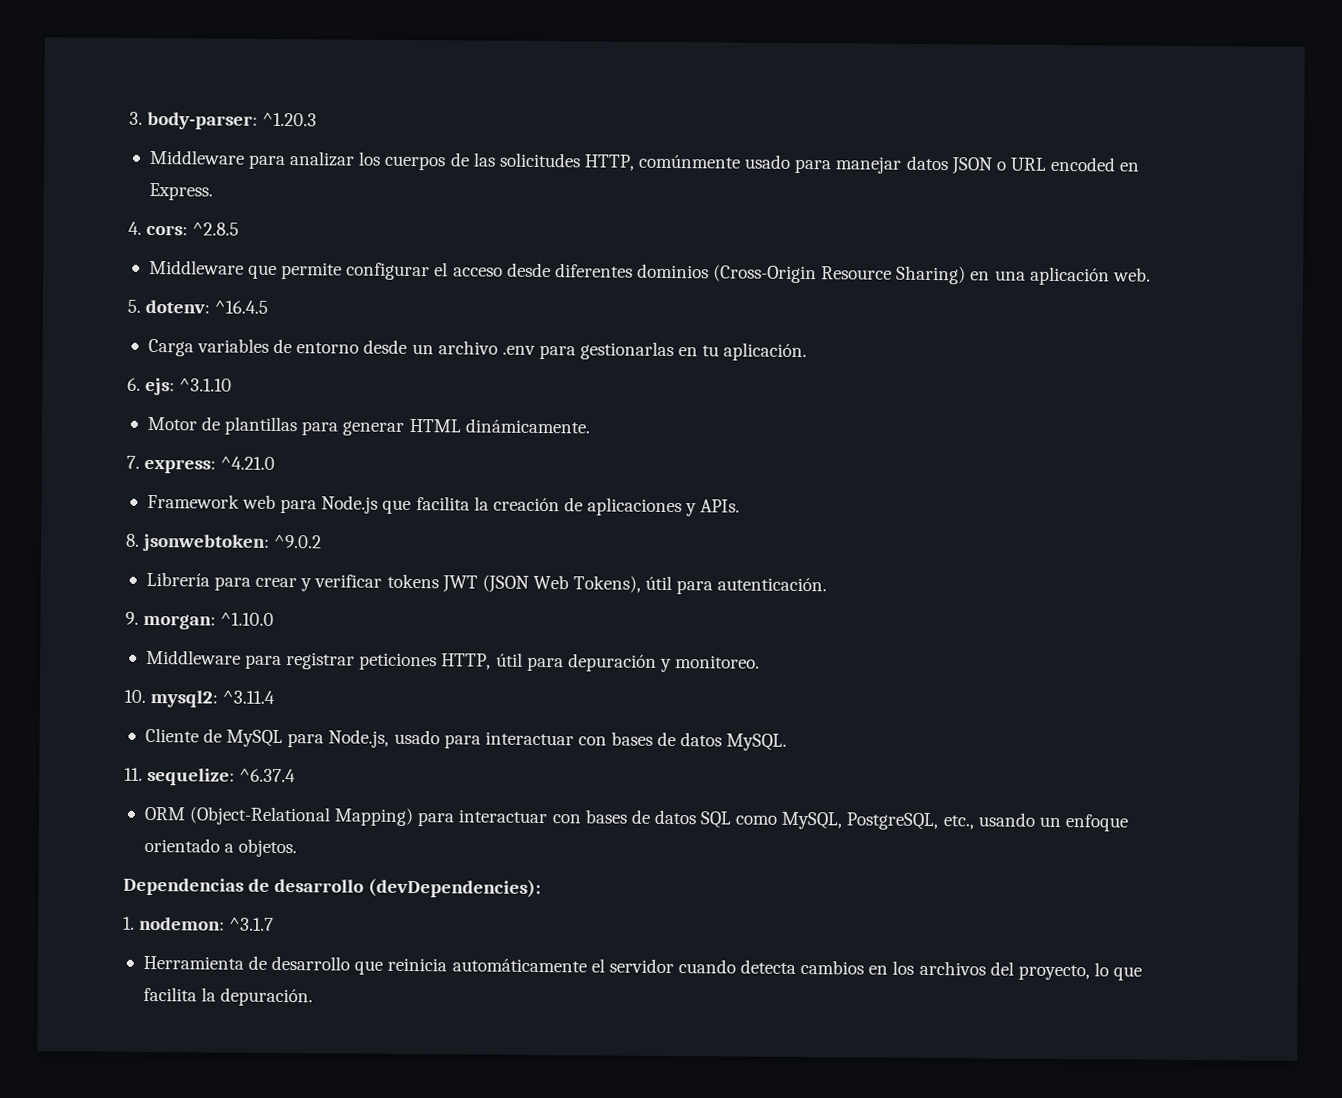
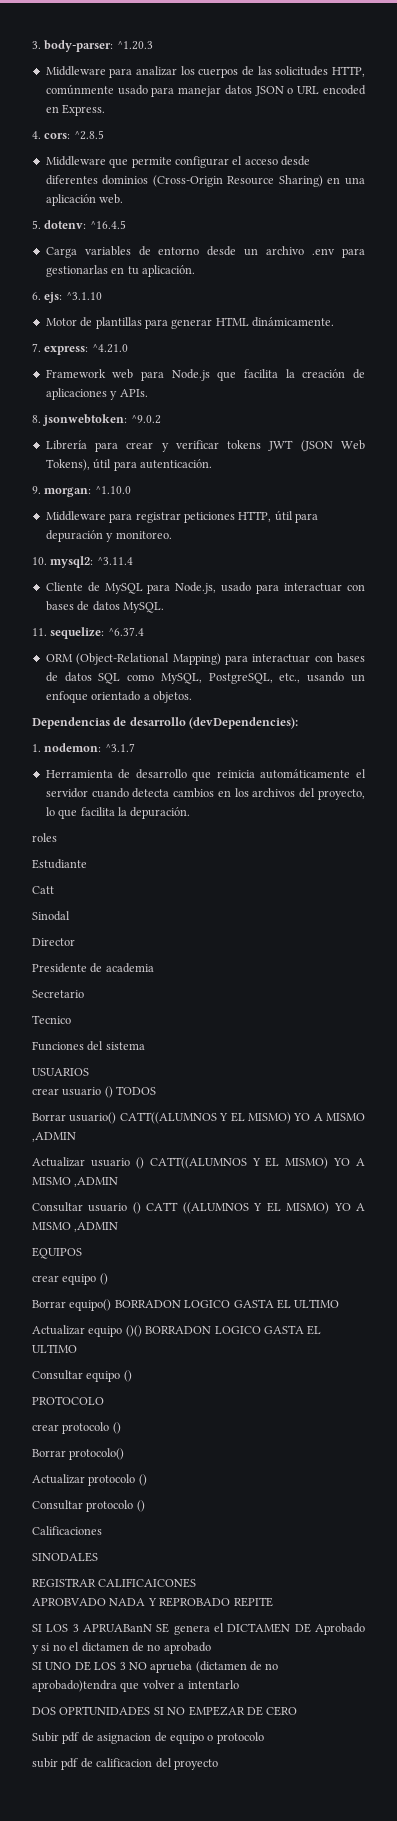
+ roles
+ Estudiante
+ Catt
+ Sinodal
+ Director
+ Presidente de academia
+ Secretario
+ Tecnico
+ Funciones del sistema
+ USUARIOS
+ crear usuario () TODOS
+ Borrar usuario() CATT((ALUMNOS Y EL MISMO) YO A MISMO ,ADMIN
+ Actualizar usuario () CATT((ALUMNOS Y EL MISMO) YO A MISMO ,ADMIN
+ Consultar usuario () CATT ((ALUMNOS Y EL MISMO) YO A MISMO ,ADMIN
+ EQUIPOS
+ crear equipo ()
+ Borrar equipo() BORRADON LOGICO GASTA EL ULTIMO
+ Actualizar equipo ()() BORRADON LOGICO GASTA EL ULTIMO
+ Consultar equipo ()
+ PROTOCOLO
+ crear protocolo ()
+ Borrar protocolo()
+ Actualizar protocolo ()
+ Consultar protocolo ()
+ Calificaciones
+ SINODALES
+ REGISTRAR CALIFICAICONES
+ APROBVADO NADA Y REPROBADO REPITE
+ SI LOS 3 APRUABanN SE genera el DICTAMEN DE Aprobado y si no el dictamen de no aprobado
+ SI UNO DE LOS 3 NO aprueba (dictamen de no aprobado)tendra que volver a intentarlo
+ DOS OPRTUNIDADES SI NO EMPEZAR DE CERO
+ Subir pdf de asignacion de equipo o protocolo
+ subir pdf de calificacion del proyecto

